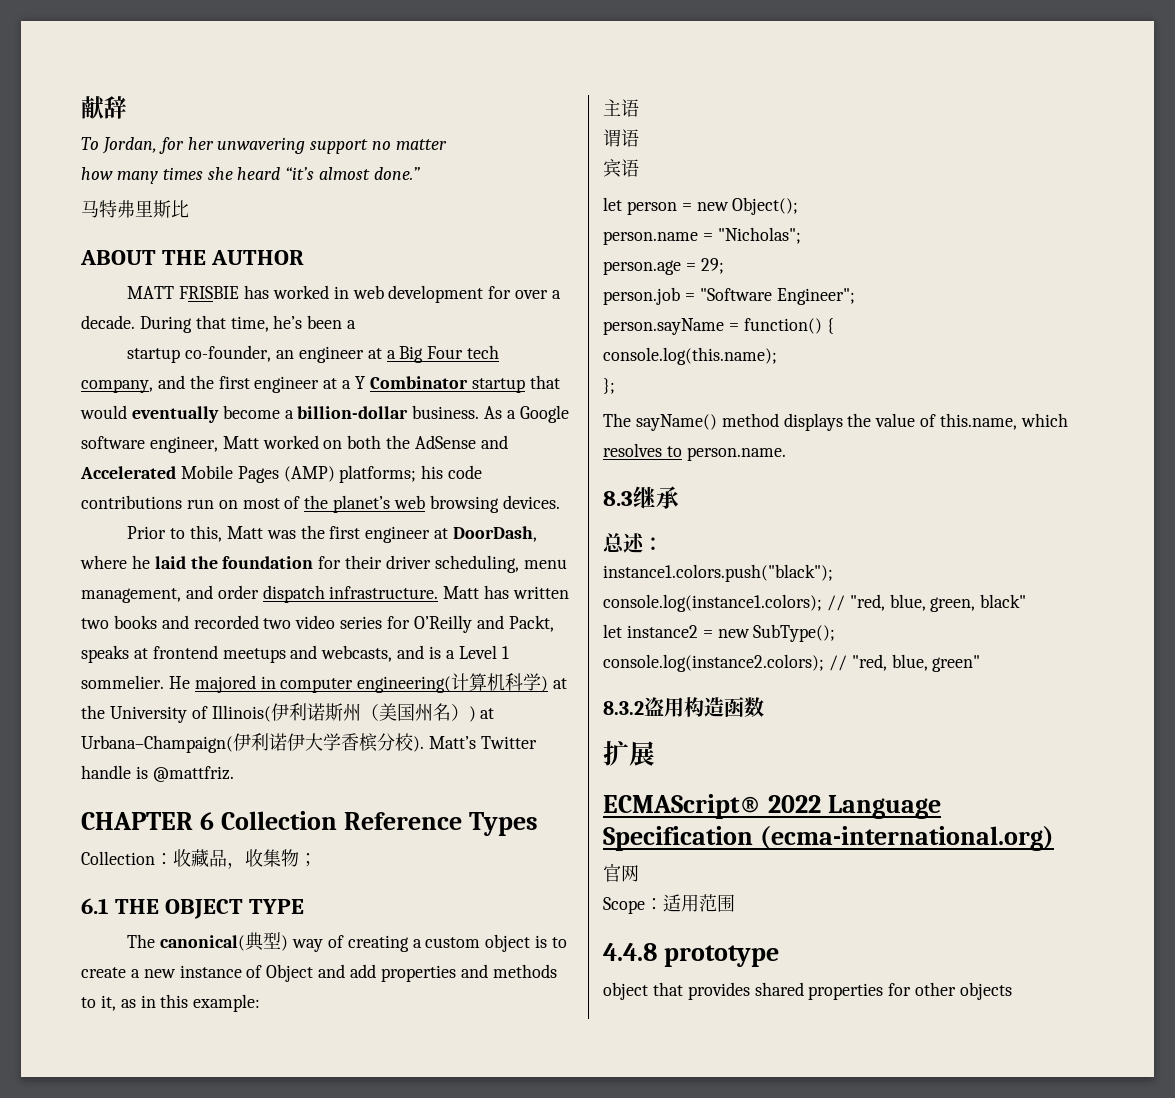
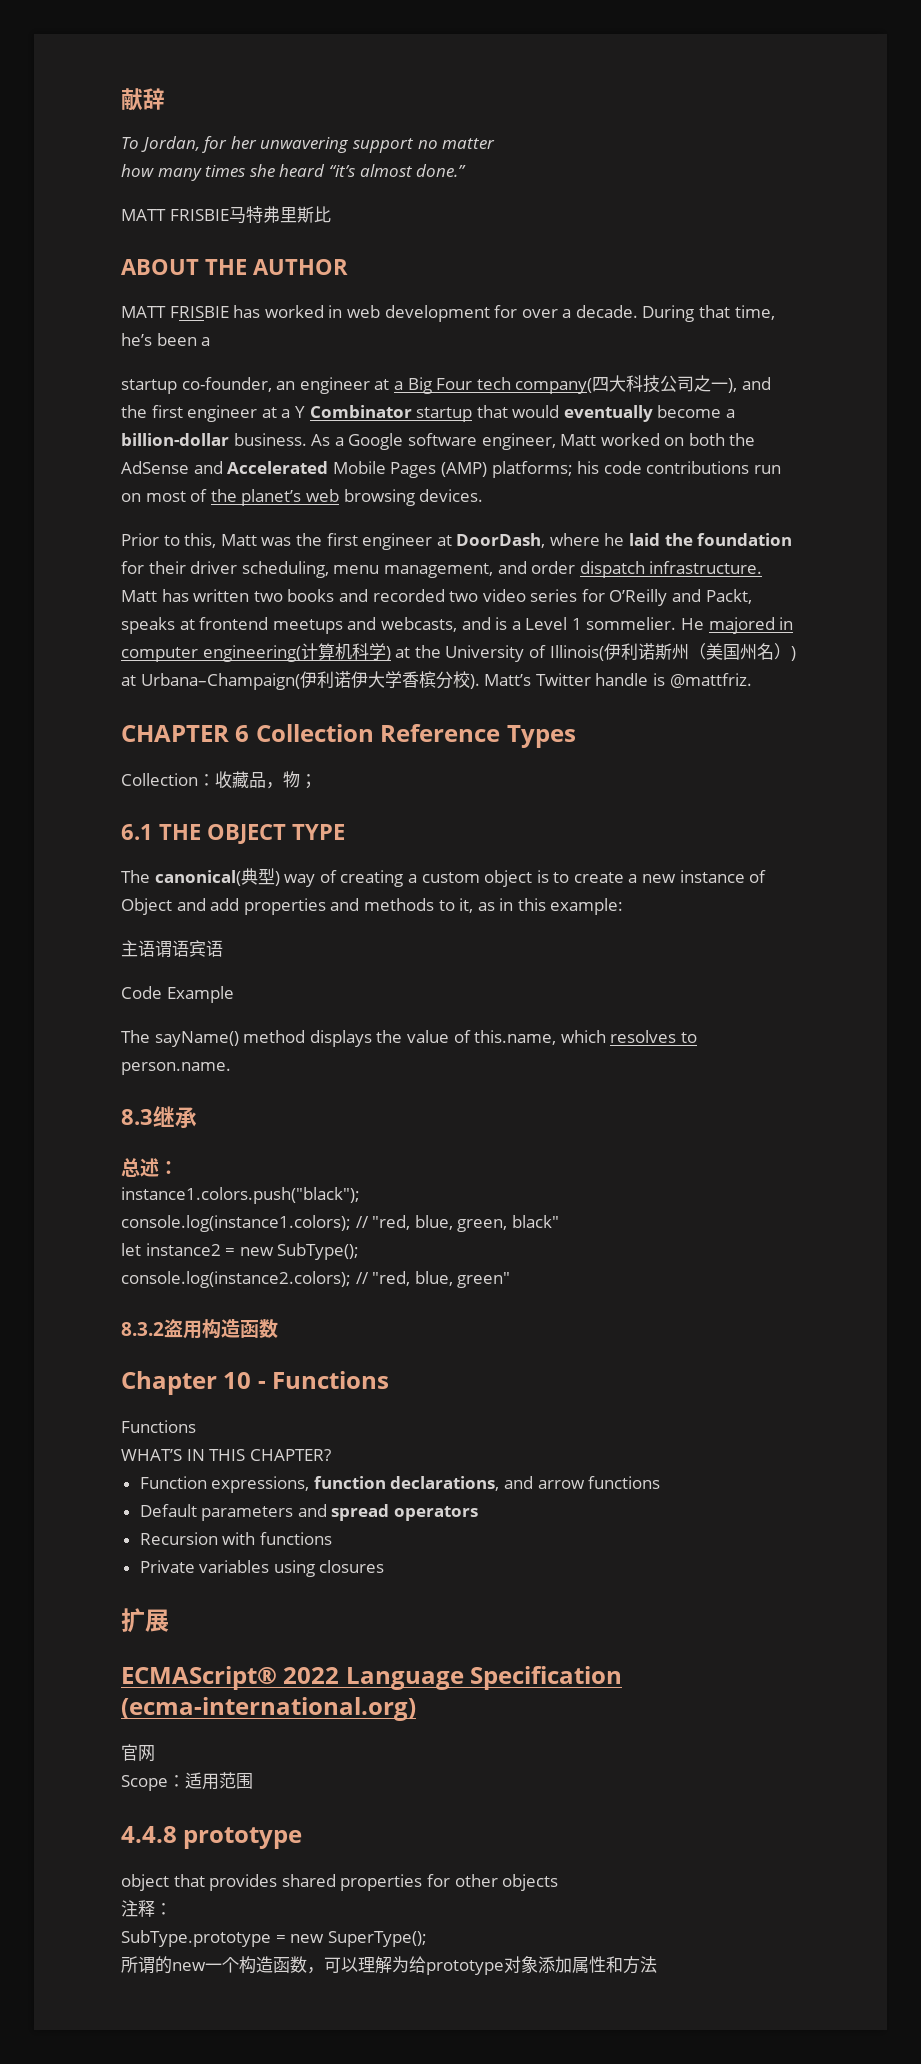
- 马特弗里斯比
+ MATT FRISBIE马特弗里斯比
- startup co-founder, an engineer at a Big Four tech company, and the first engineer at a Y Combinator startup that would eventually become a billion-dollar business.
+ startup co-founder, an engineer at a Big Four tech company(四大科技公司之一), and the first engineer at a Y Combinator startup that would eventually become a billion-dollar business.
- Collection：收藏品，收集物；
+ Collection：收藏品，物；
- 主语
- 谓语
- 宾语
+ 主语谓语宾语
- let person = new Object();
- person.name = "Nicholas";
- person.age = 29;
- person.job = "Software Engineer";
- person.sayName = function() {
- console.log(this.name);
- };
+ Code Example
+ Chapter 10 - Functions
+ Functions
+ WHAT’S IN THIS CHAPTER?
+ Function expressions, function declarations, and arrow functions
+ Default parameters and spread operators
+ Recursion with functions
+ Private variables using closures
+ 注释：
+ SubType.prototype = new SuperType();
+ 所谓的new一个构造函数，可以理解为给prototype对象添加属性和方法

